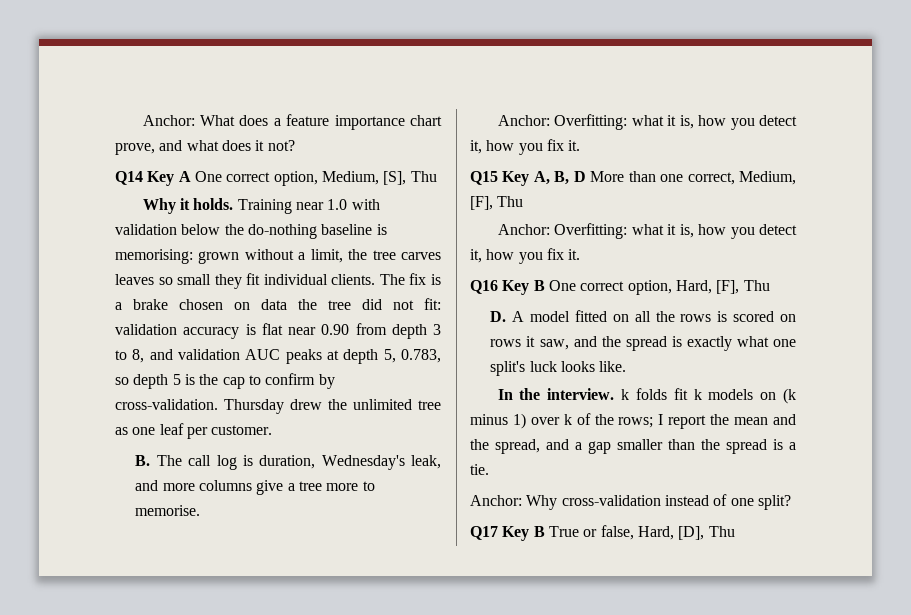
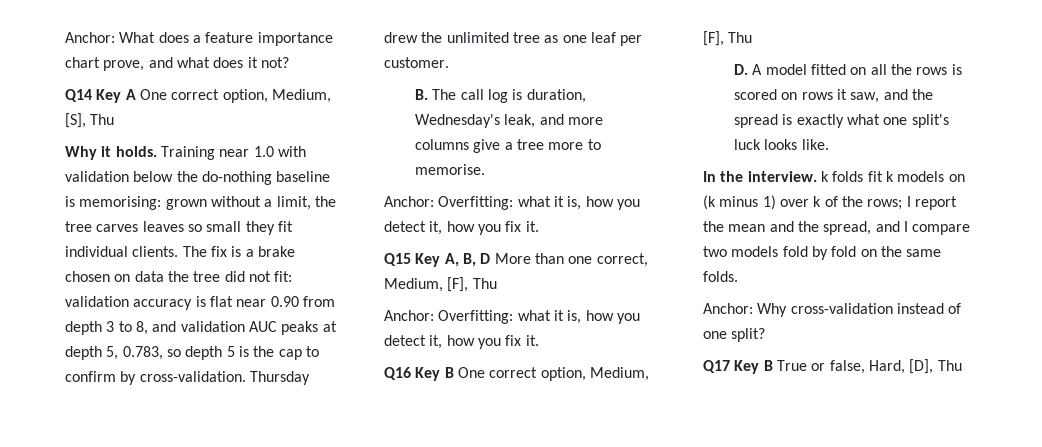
- Q16 Key B One correct option, Hard, [F], Thu
+ Q16 Key B One correct option, Medium, [F], Thu
- In the interview. k folds fit k models on (k minus 1) over k of the rows; I report the mean and the spread, and a gap smaller than the spread is a tie.
+ In the interview. k folds fit k models on (k minus 1) over k of the rows; I report the mean and the spread, and I compare two models fold by fold on the same folds.

